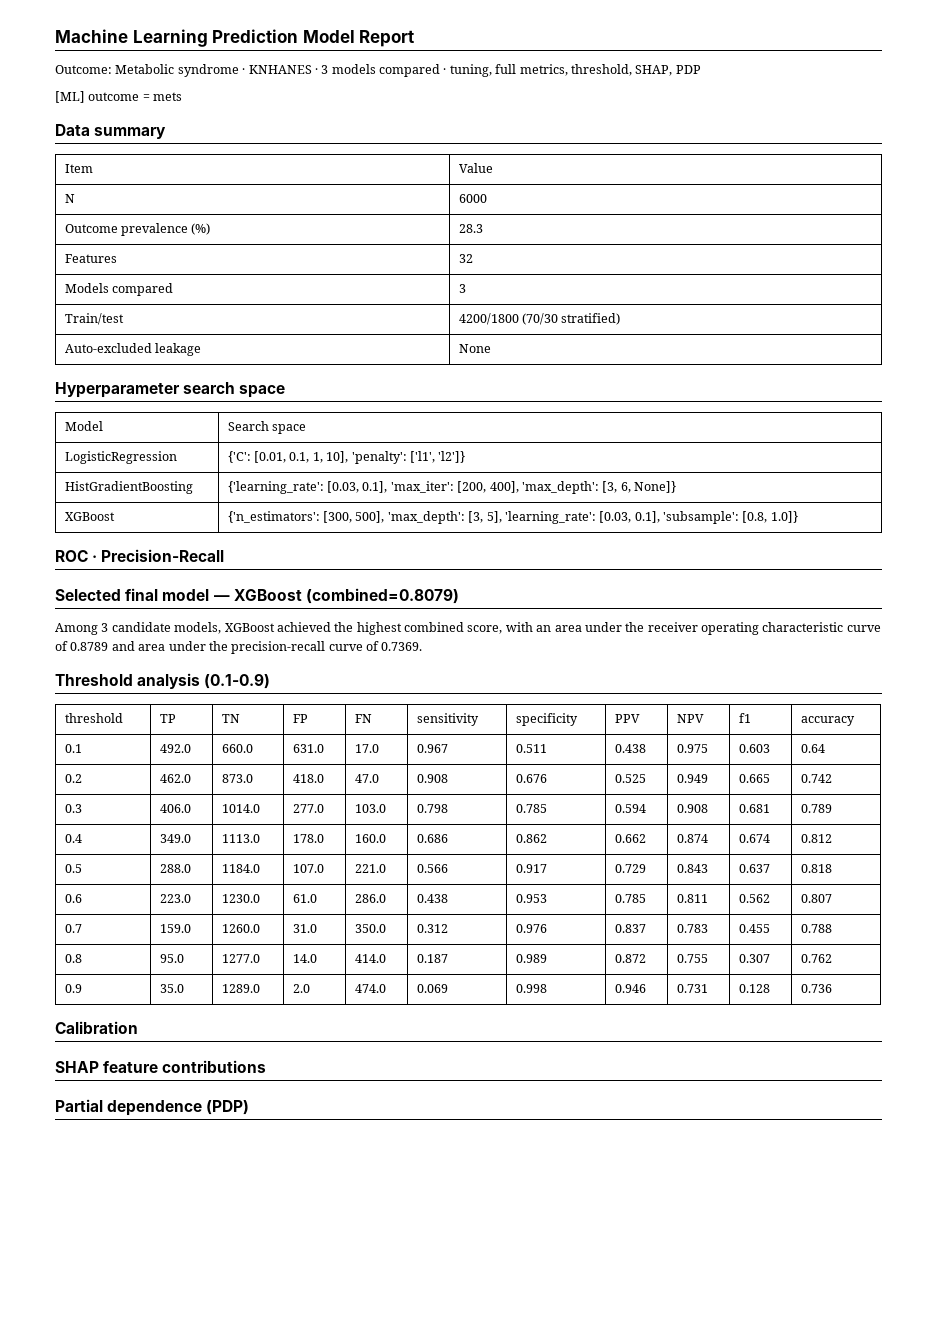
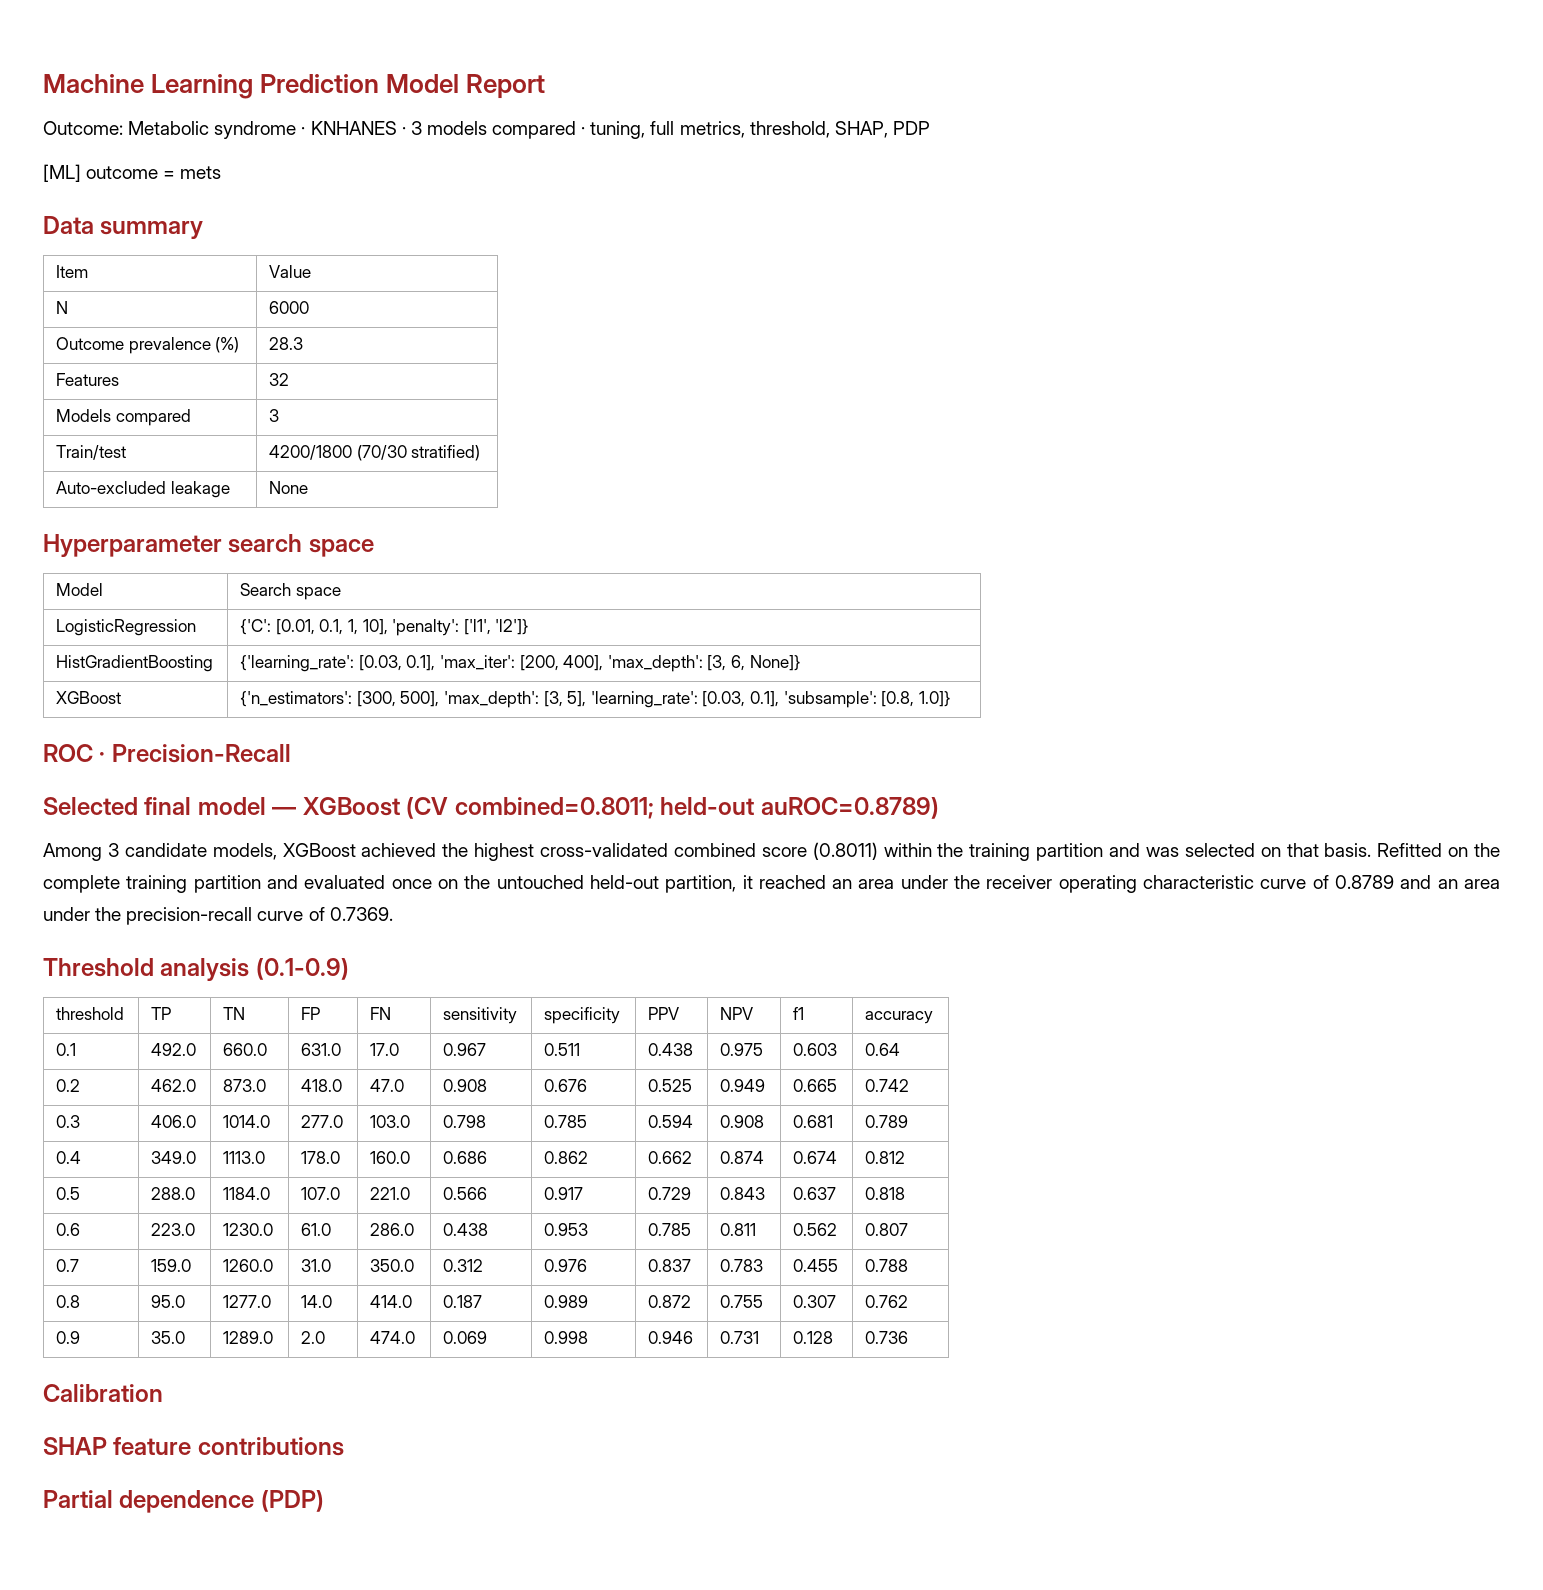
- Selected final model — XGBoost (combined=0.8079)
+ Selected final model — XGBoost (CV combined=0.8011; held-out auROC=0.8789)
- Among 3 candidate models, XGBoost achieved the highest combined score, with an area under the receiver operating characteristic curve of 0.8789 and area under the precision-recall curve of 0.7369.
+ Among 3 candidate models, XGBoost achieved the highest cross-validated combined score (0.8011) within the training partition and was selected on that basis. Refitted on the complete training partition and evaluated once on the untouched held-out partition, it reached an area under the receiver operating characteristic curve of 0.8789 and an area under the precision-recall curve of 0.7369.

